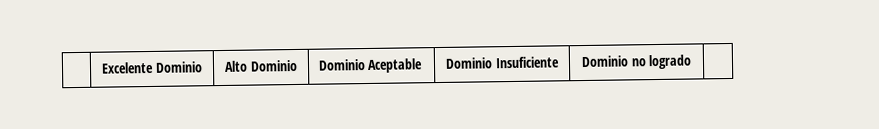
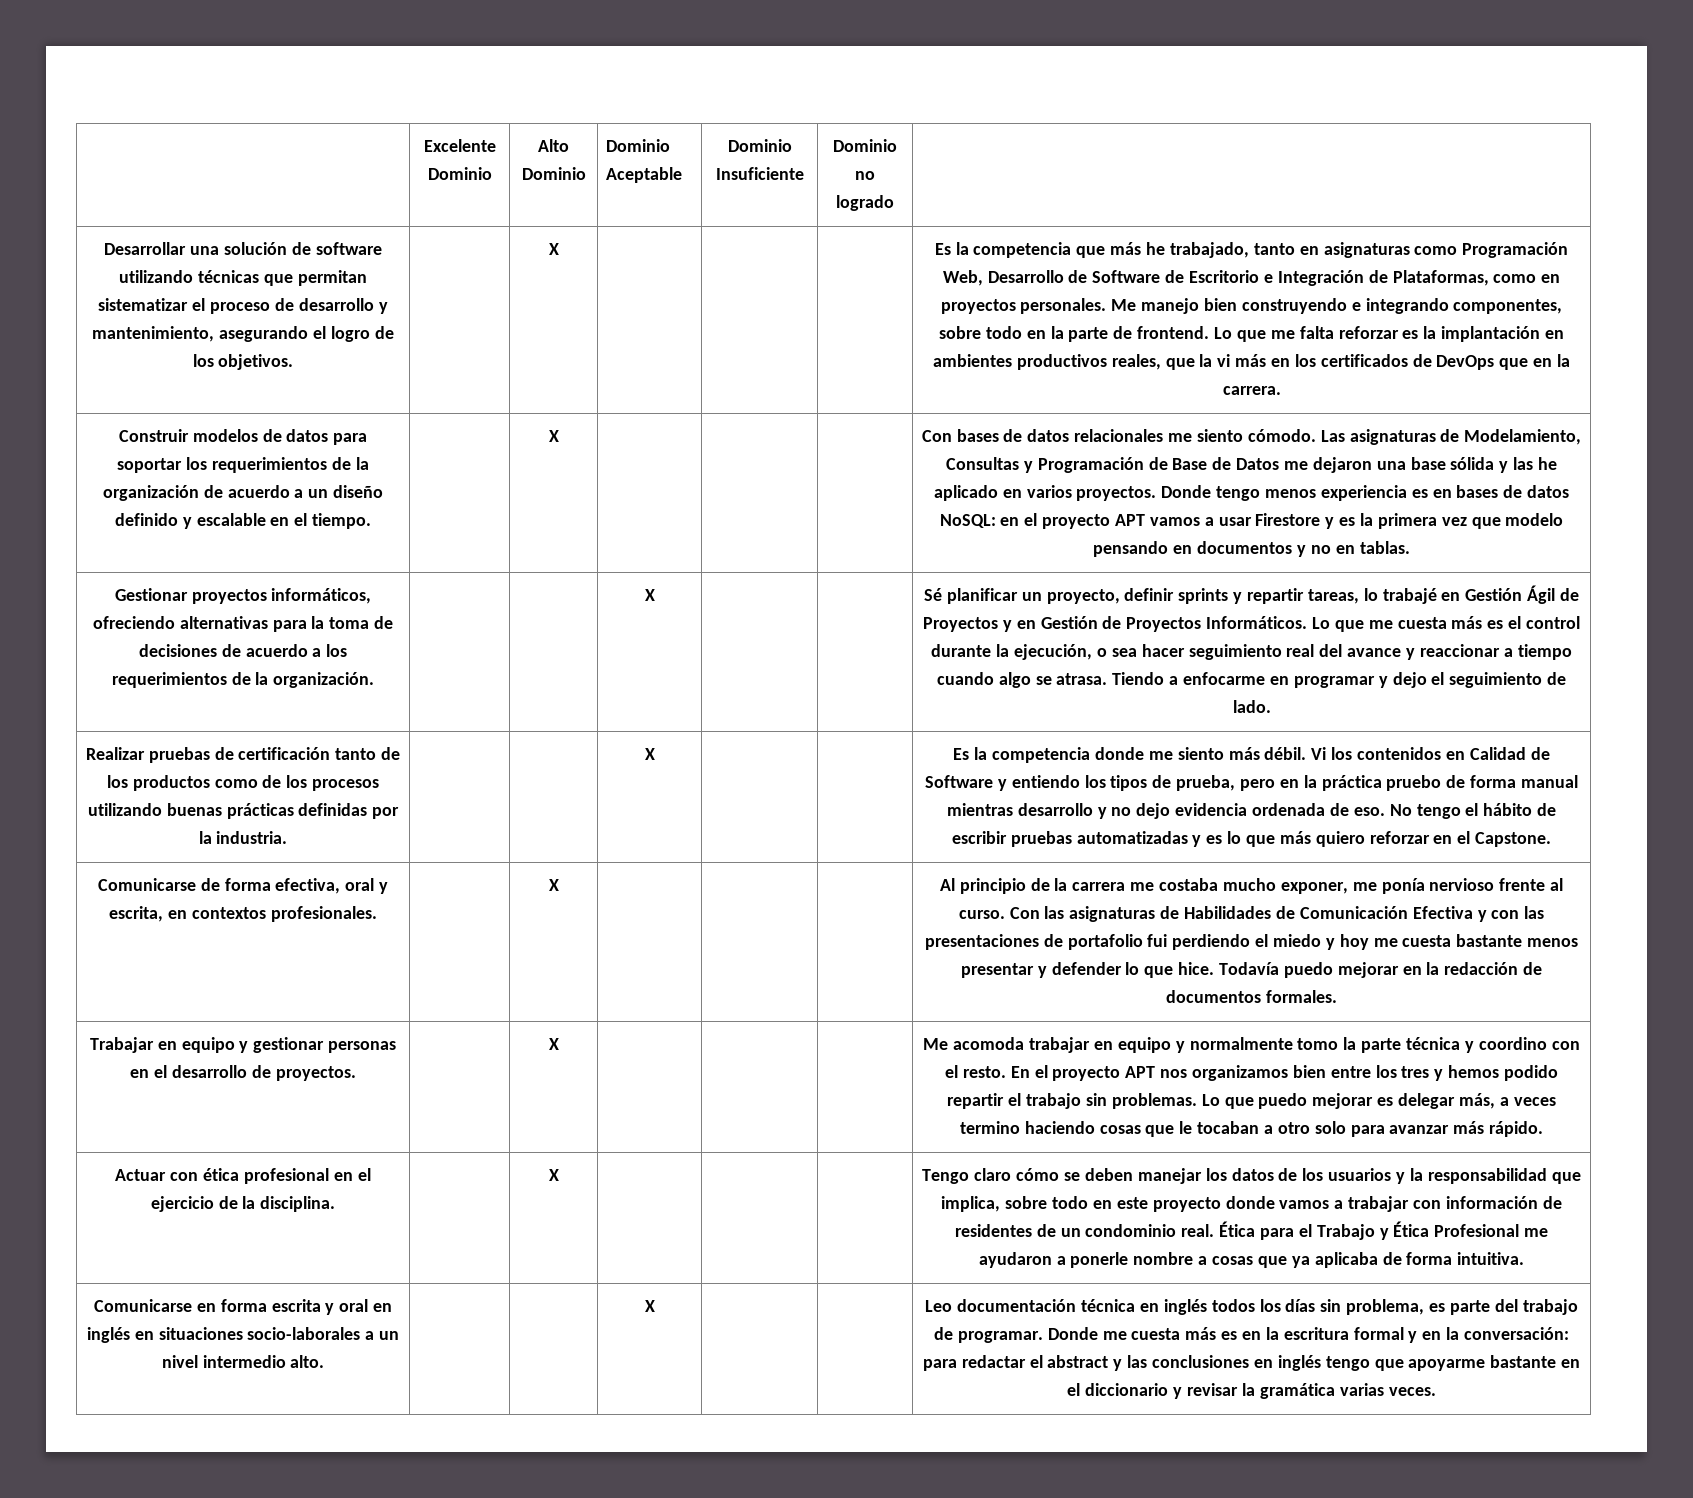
+ Desarrollar una solución de software utilizando técnicas que permitan sistematizar el proceso de desarrollo y mantenimiento, asegurando el logro de los objetivos. | | X | | | | Es la competencia que más he trabajado, tanto en asignaturas como Programación Web, Desarrollo de Software de Escritorio e Integración de Plataformas, como en proyectos personales. Me manejo bien construyendo e integrando componentes, sobre todo en la parte de frontend. Lo que me falta reforzar es la implantación en ambientes productivos reales, que la vi más en los certificados de DevOps que en la carrera.
+ Construir modelos de datos para soportar los requerimientos de la organización de acuerdo a un diseño definido y escalable en el tiempo. | | X | | | | Con bases de datos relacionales me siento cómodo. Las asignaturas de Modelamiento, Consultas y Programación de Base de Datos me dejaron una base sólida y las he aplicado en varios proyectos. Donde tengo menos experiencia es en bases de datos NoSQL: en el proyecto APT vamos a usar Firestore y es la primera vez que modelo pensando en documentos y no en tablas.
+ Gestionar proyectos informáticos, ofreciendo alternativas para la toma de decisiones de acuerdo a los requerimientos de la organización. | | | X | | | Sé planificar un proyecto, definir sprints y repartir tareas, lo trabajé en Gestión Ágil de Proyectos y en Gestión de Proyectos Informáticos. Lo que me cuesta más es el control durante la ejecución, o sea hacer seguimiento real del avance y reaccionar a tiempo cuando algo se atrasa. Tiendo a enfocarme en programar y dejo el seguimiento de lado.
+ Realizar pruebas de certificación tanto de los productos como de los procesos utilizando buenas prácticas definidas por la industria. | | | X | | | Es la competencia donde me siento más débil. Vi los contenidos en Calidad de Software y entiendo los tipos de prueba, pero en la práctica pruebo de forma manual mientras desarrollo y no dejo evidencia ordenada de eso. No tengo el hábito de escribir pruebas automatizadas y es lo que más quiero reforzar en el Capstone.
+ Comunicarse de forma efectiva, oral y escrita, en contextos profesionales. | | X | | | | Al principio de la carrera me costaba mucho exponer, me ponía nervioso frente al curso. Con las asignaturas de Habilidades de Comunicación Efectiva y con las presentaciones de portafolio fui perdiendo el miedo y hoy me cuesta bastante menos presentar y defender lo que hice. Todavía puedo mejorar en la redacción de documentos formales.
+ Trabajar en equipo y gestionar personas en el desarrollo de proyectos. | | X | | | | Me acomoda trabajar en equipo y normalmente tomo la parte técnica y coordino con el resto. En el proyecto APT nos organizamos bien entre los tres y hemos podido repartir el trabajo sin problemas. Lo que puedo mejorar es delegar más, a veces termino haciendo cosas que le tocaban a otro solo para avanzar más rápido.
+ Actuar con ética profesional en el ejercicio de la disciplina. | | X | | | | Tengo claro cómo se deben manejar los datos de los usuarios y la responsabilidad que implica, sobre todo en este proyecto donde vamos a trabajar con información de residentes de un condominio real. Ética para el Trabajo y Ética Profesional me ayudaron a ponerle nombre a cosas que ya aplicaba de forma intuitiva.
+ Comunicarse en forma escrita y oral en inglés en situaciones socio-laborales a un nivel intermedio alto. | | | X | | | Leo documentación técnica en inglés todos los días sin problema, es parte del trabajo de programar. Donde me cuesta más es en la escritura formal y en la conversación: para redactar el abstract y las conclusiones en inglés tengo que apoyarme bastante en el diccionario y revisar la gramática varias veces.

